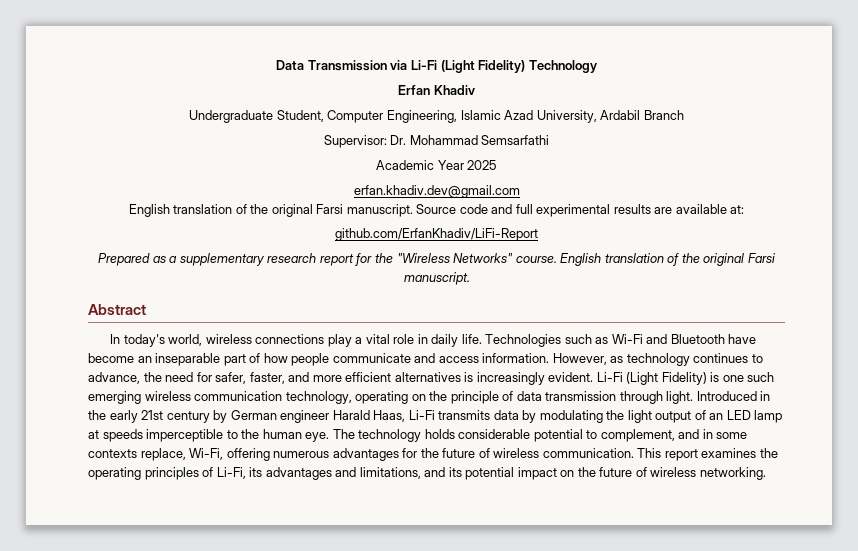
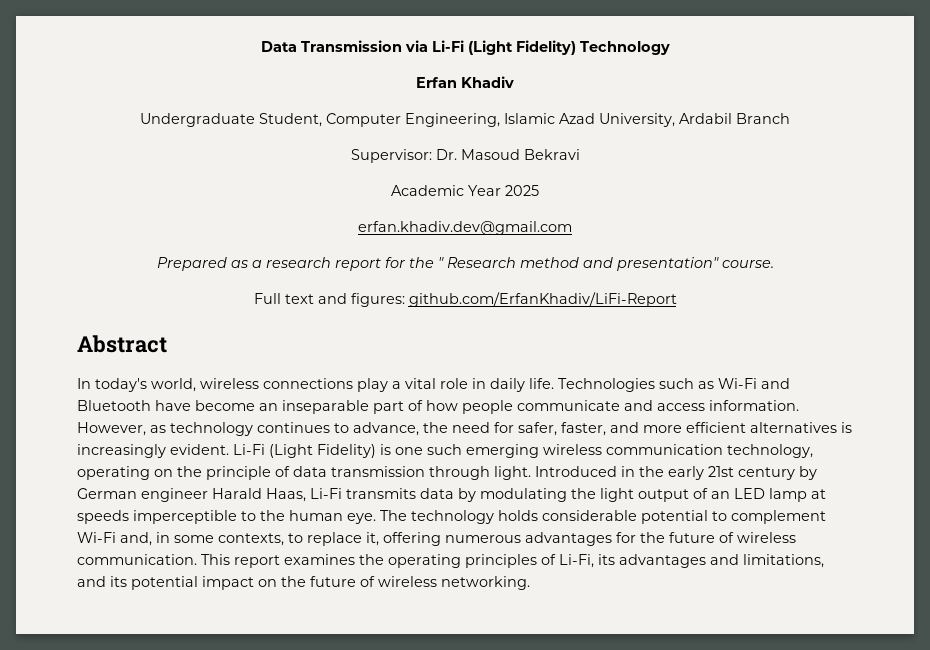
- Supervisor: Dr. Mohammad Semsarfathi
+ Supervisor: Dr. Masoud Bekravi
- English translation of the original Farsi manuscript. Source code and full experimental results are available at:
- github.com/ErfanKhadiv/LiFi-Report
- Prepared as a supplementary research report for the "Wireless Networks" course. English translation of the original Farsi manuscript.
+ Prepared as a research report for the " Research method and presentation" course.
+ Full text and figures: github.com/ErfanKhadiv/LiFi-Report
- The technology holds considerable potential to complement, and in some contexts replace, Wi-Fi, offering numerous advantages for the future of wireless communication.
+ The technology holds considerable potential to complement Wi-Fi and, in some contexts, to replace it, offering numerous advantages for the future of wireless communication.

